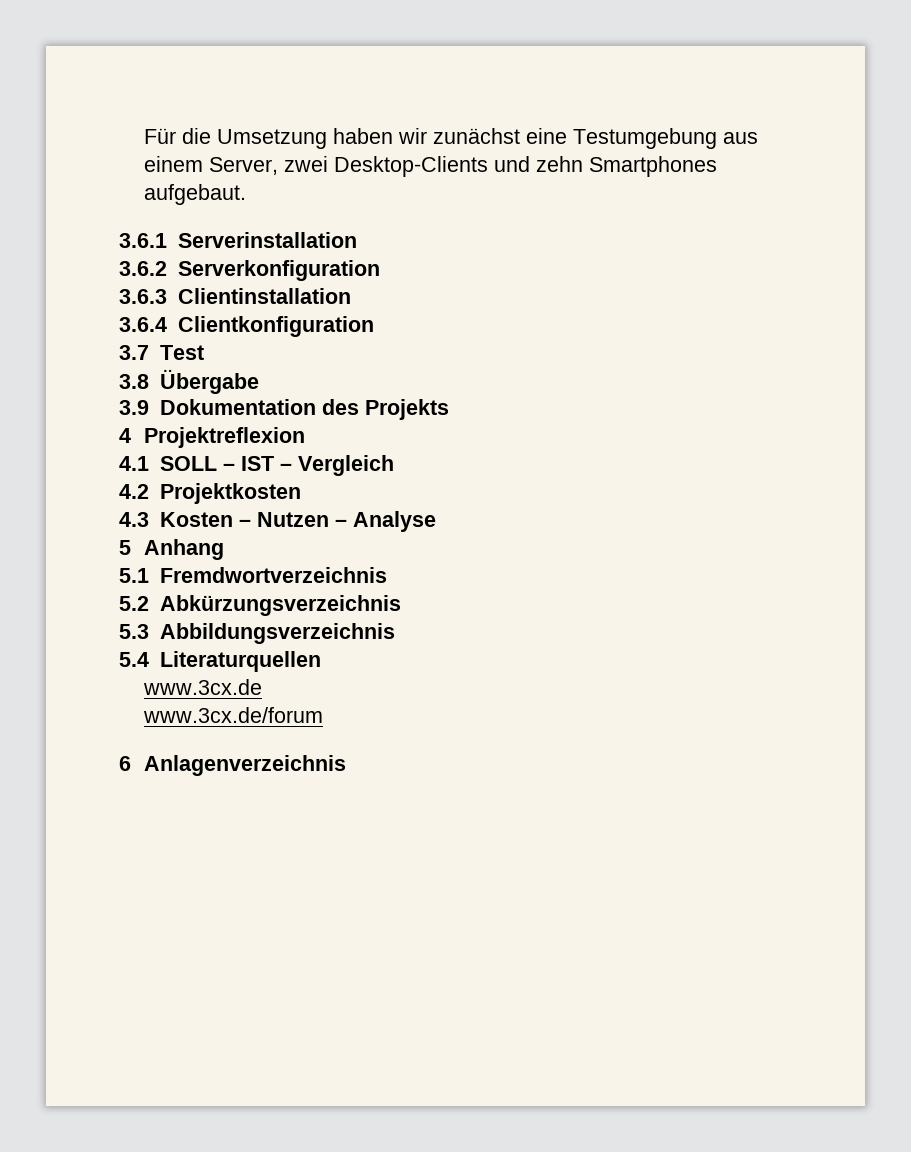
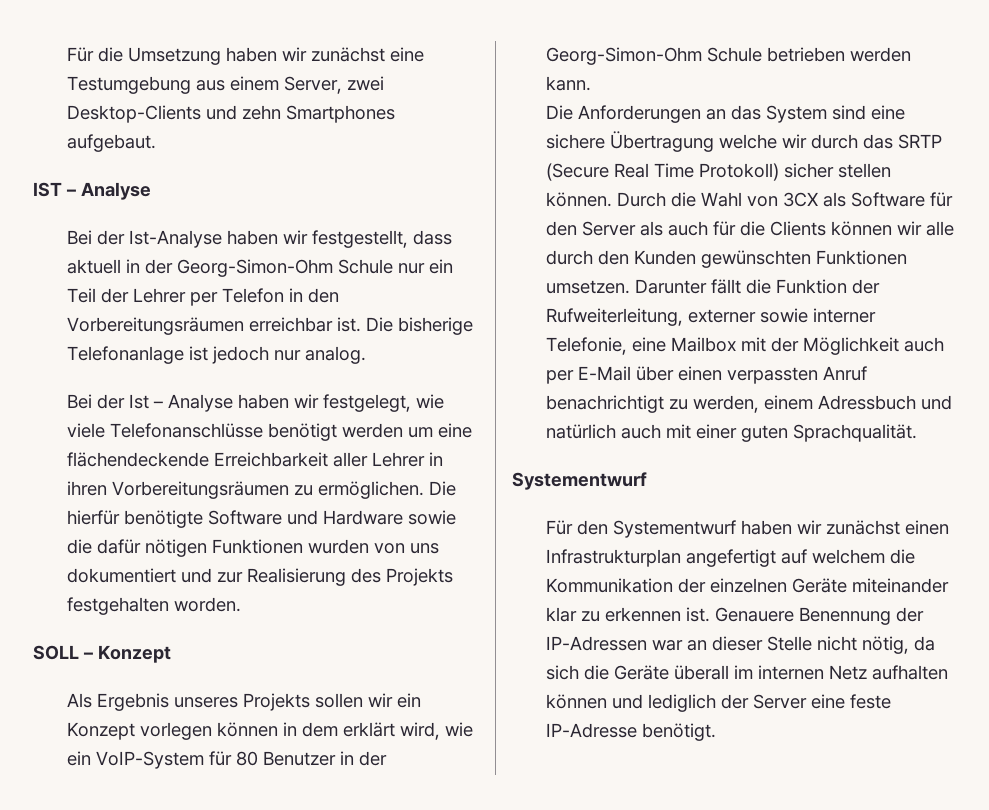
- 3.6.1 Serverinstallation
- 3.6.2 Serverkonfiguration
- 3.6.3 Clientinstallation
- 3.6.4 Clientkonfiguration
- 3.7 Test
- 3.8 Übergabe
- 3.9 Dokumentation des Projekts
- 4 Projektreflexion
- 4.1 SOLL – IST – Vergleich
- 4.2 Projektkosten
- 4.3 Kosten – Nutzen – Analyse
- 5 Anhang
- 5.1 Fremdwortverzeichnis
- 5.2 Abkürzungsverzeichnis
- 5.3 Abbildungsverzeichnis
- 5.4 Literaturquellen
- www.3cx.de
- www.3cx.de/forum
- 6 Anlagenverzeichnis
+ IST – Analyse
+ Bei der Ist-Analyse haben wir festgestellt, dass aktuell in der Georg-Simon-Ohm Schule nur ein Teil der Lehrer per Telefon in den Vorbereitungsräumen erreichbar ist. Die bisherige Telefonanlage ist jedoch nur analog.
+ Bei der Ist – Analyse haben wir festgelegt, wie viele Telefonanschlüsse benötigt werden um eine flächendeckende Erreichbarkeit aller Lehrer in ihren Vorbereitungsräumen zu ermöglichen. Die hierfür benötigte Software und Hardware sowie die dafür nötigen Funktionen wurden von uns dokumentiert und zur Realisierung des Projekts festgehalten worden.
+ SOLL – Konzept
+ Als Ergebnis unseres Projekts sollen wir ein Konzept vorlegen können in dem erklärt wird, wie ein VoIP-System für 80 Benutzer in der Georg-Simon-Ohm Schule betrieben werden kann.
+ Die Anforderungen an das System sind eine sichere Übertragung welche wir durch das SRTP (Secure Real Time Protokoll) sicher stellen können. Durch die Wahl von 3CX als Software für den Server als auch für die Clients können wir alle durch den Kunden gewünschten Funktionen umsetzen. Darunter fällt die Funktion der Rufweiterleitung, externer sowie interner Telefonie, eine Mailbox mit der Möglichkeit auch per E-Mail über einen verpassten Anruf benachrichtigt zu werden, einem Adressbuch und natürlich auch mit einer guten Sprachqualität.
+ Systementwurf
+ Für den Systementwurf haben wir zunächst einen Infrastrukturplan angefertigt auf welchem die Kommunikation der einzelnen Geräte miteinander klar zu erkennen ist. Genauere Benennung der IP-Adressen war an dieser Stelle nicht nötig, da sich die Geräte überall im internen Netz aufhalten können und lediglich der Server eine feste IP-Adresse benötigt.

